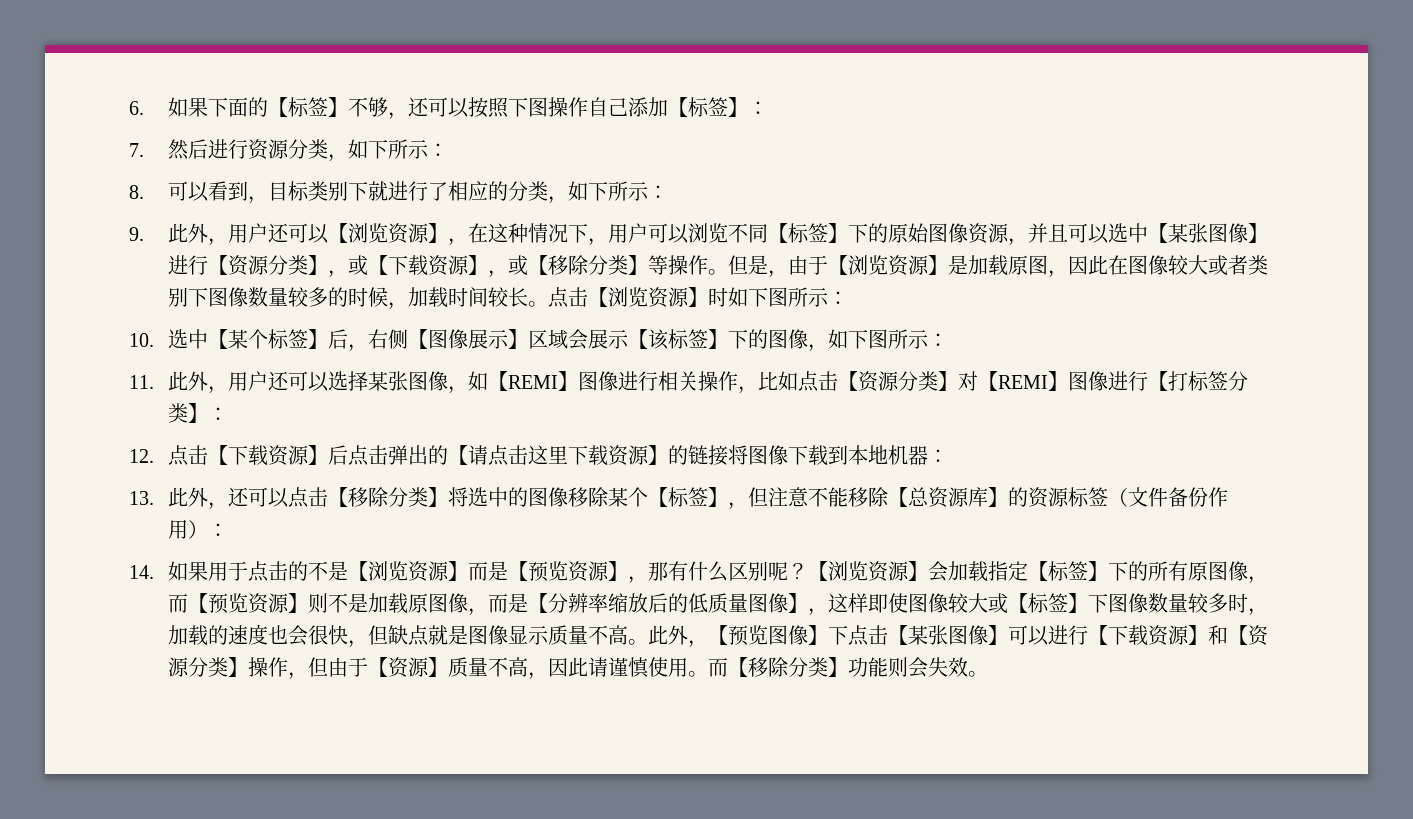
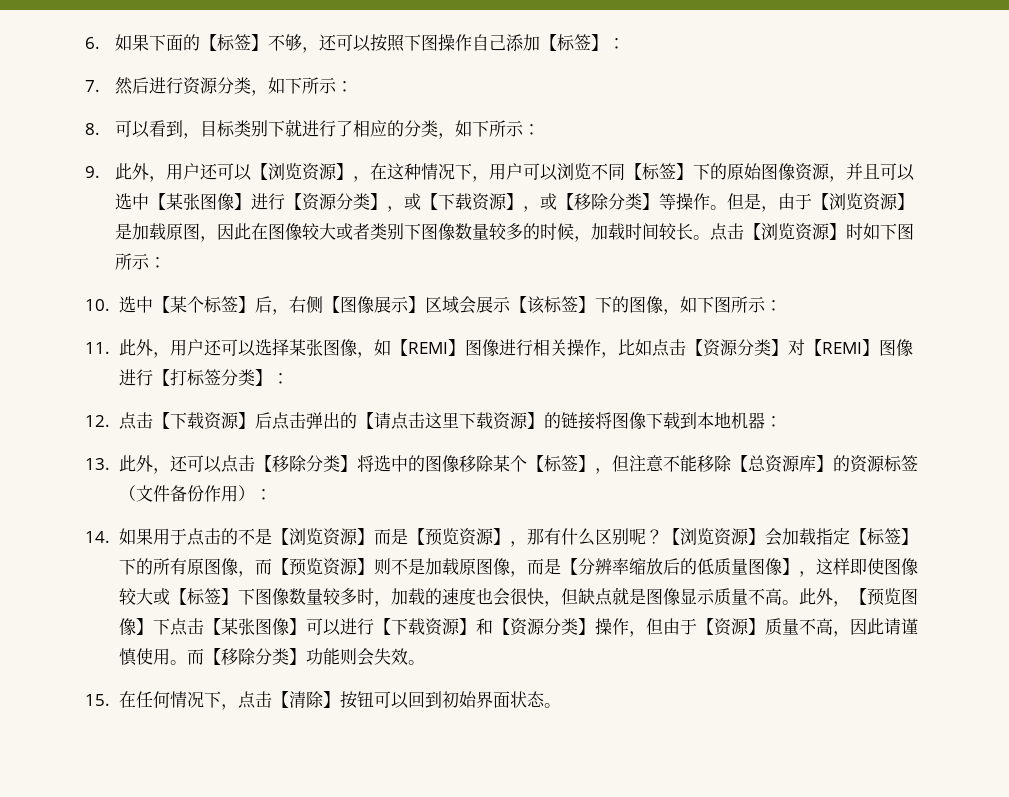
+ 15.在任何情况下，点击【清除】按钮可以回到初始界面状态。

